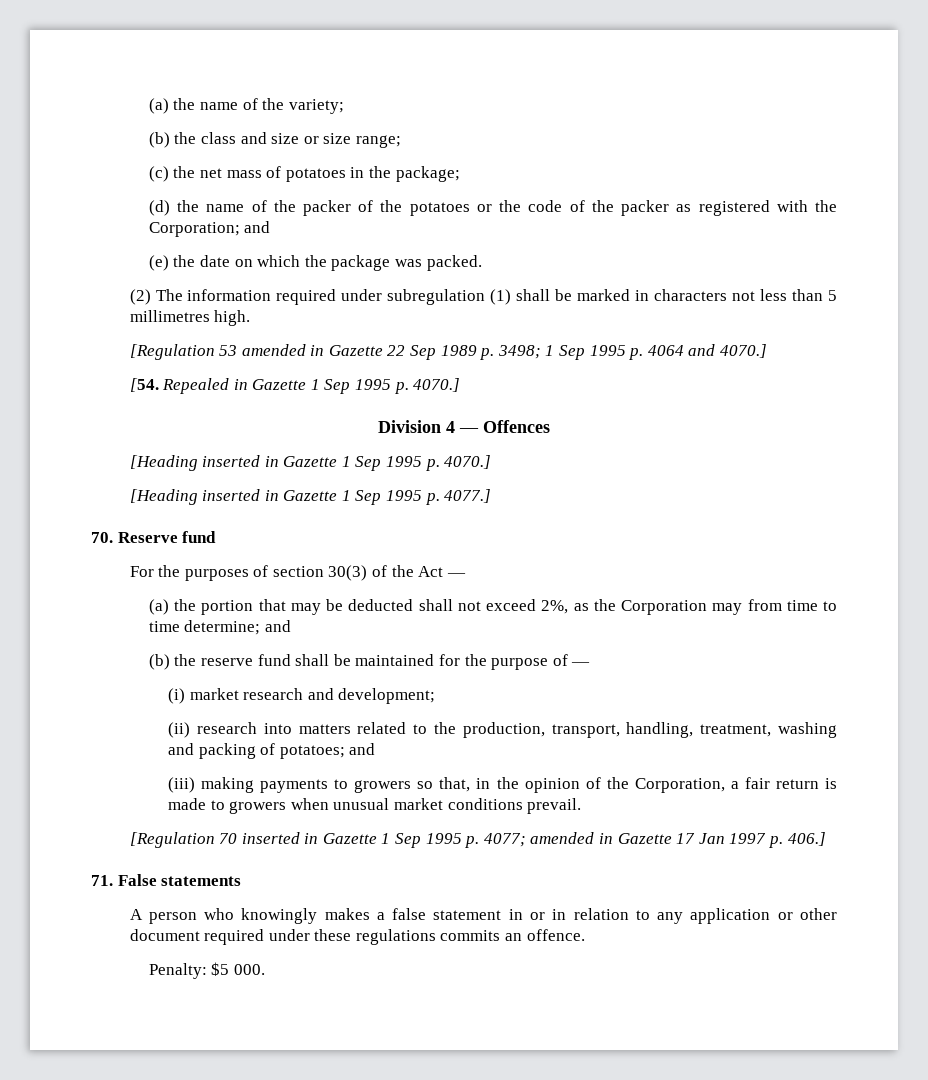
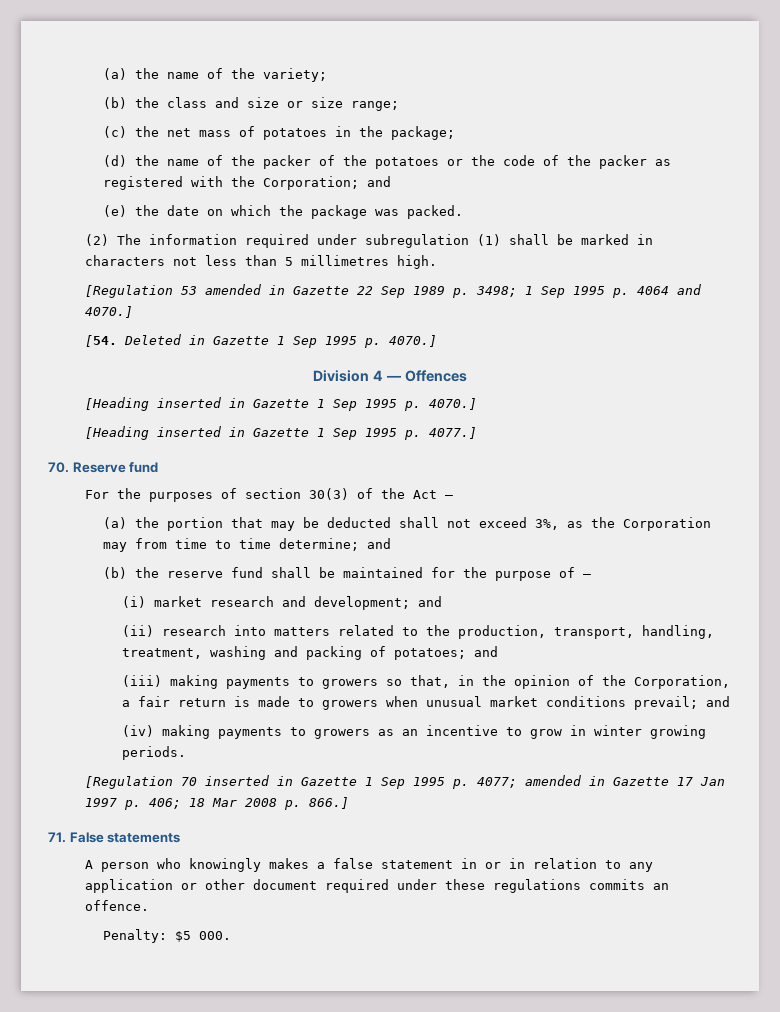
- [54. Repealed in Gazette 1 Sep 1995 p. 4070.]
+ [54. Deleted in Gazette 1 Sep 1995 p. 4070.]
- (a) the portion that may be deducted shall not exceed 2%, as the Corporation may from time to time determine; and
+ (a) the portion that may be deducted shall not exceed 3%, as the Corporation may from time to time determine; and
- (i) market research and development;
+ (i) market research and development; and
- (iii) making payments to growers so that, in the opinion of the Corporation, a fair return is made to growers when unusual market conditions prevail.
+ (iii) making payments to growers so that, in the opinion of the Corporation, a fair return is made to growers when unusual market conditions prevail; and
+ (iv) making payments to growers as an incentive to grow in winter growing periods.
- [Regulation 70 inserted in Gazette 1 Sep 1995 p. 4077; amended in Gazette 17 Jan 1997 p. 406.]
+ [Regulation 70 inserted in Gazette 1 Sep 1995 p. 4077; amended in Gazette 17 Jan 1997 p. 406; 18 Mar 2008 p. 866.]

